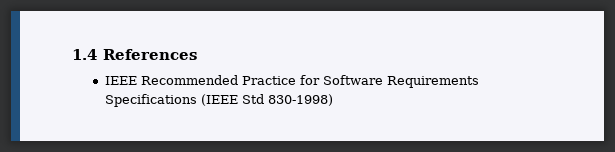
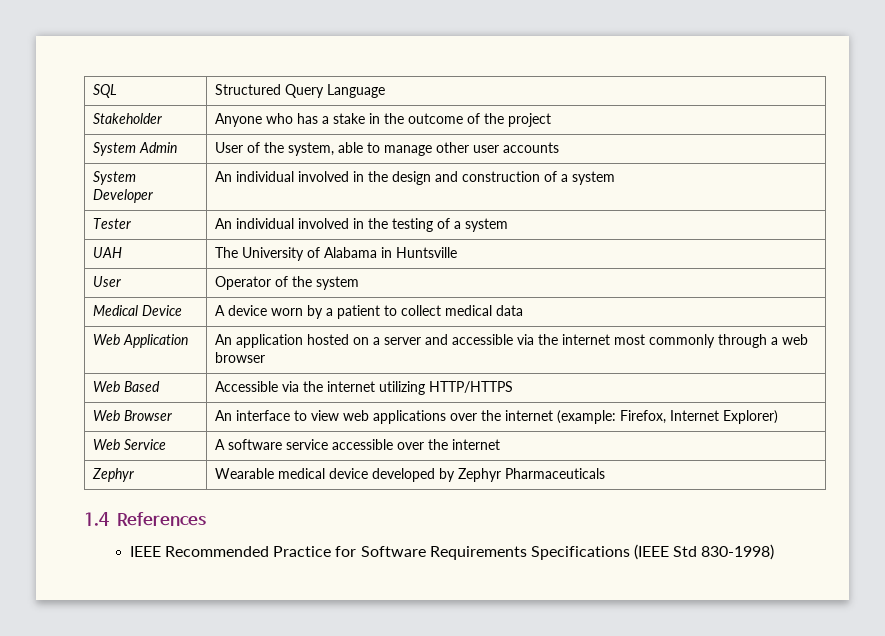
+ SQL | Structured Query Language
+ Stakeholder | Anyone who has a stake in the outcome of the project
+ System Admin | User of the system, able to manage other user accounts
+ System Developer | An individual involved in the design and construction of a system
+ Tester | An individual involved in the testing of a system
+ UAH | The University of Alabama in Huntsville
+ User | Operator of the system
+ Medical Device | A device worn by a patient to collect medical data
+ Web Application | An application hosted on a server and accessible via the internet most commonly through a web browser
+ Web Based | Accessible via the internet utilizing HTTP/HTTPS
+ Web Browser | An interface to view web applications over the internet (example: Firefox, Internet Explorer)
+ Web Service | A software service accessible over the internet
+ Zephyr | Wearable medical device developed by Zephyr Pharmaceuticals

